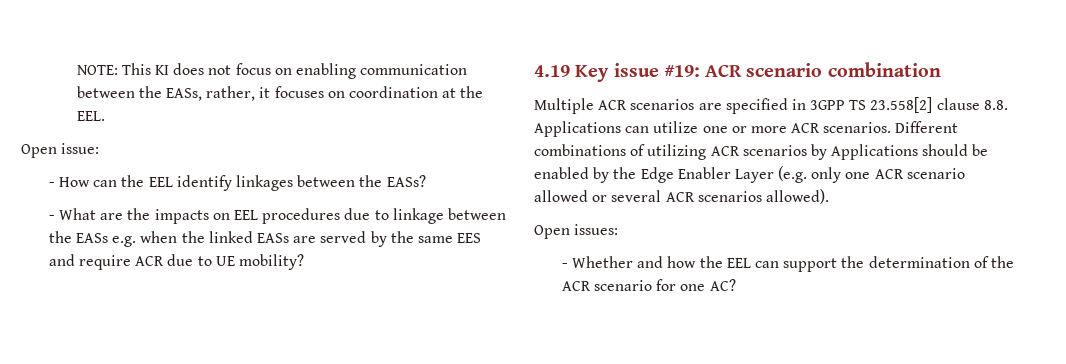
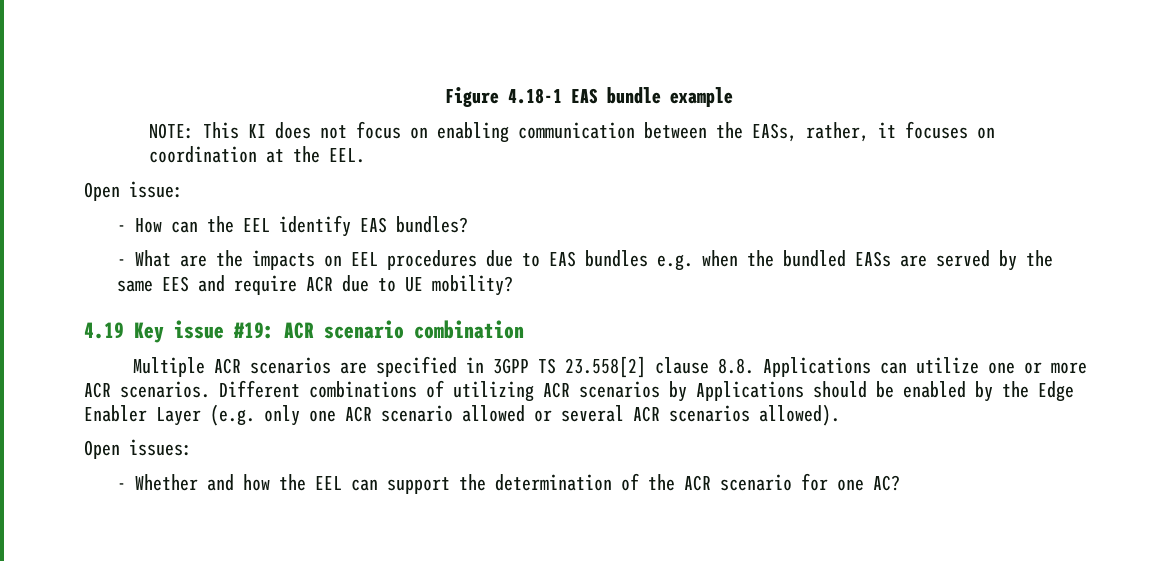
+ Figure 4.18-1 EAS bundle example
- - How can the EEL identify linkages between the EASs?
+ - How can the EEL identify EAS bundles?
- - What are the impacts on EEL procedures due to linkage between the EASs e.g. when the linked EASs are served by the same EES and require ACR due to UE mobility?
+ - What are the impacts on EEL procedures due to EAS bundles e.g. when the bundled EASs are served by the same EES and require ACR due to UE mobility?

